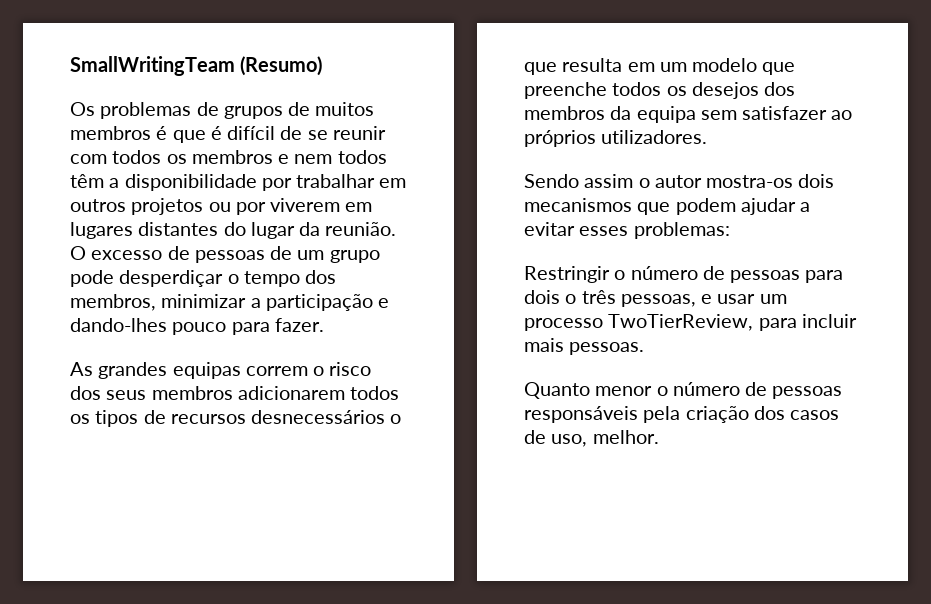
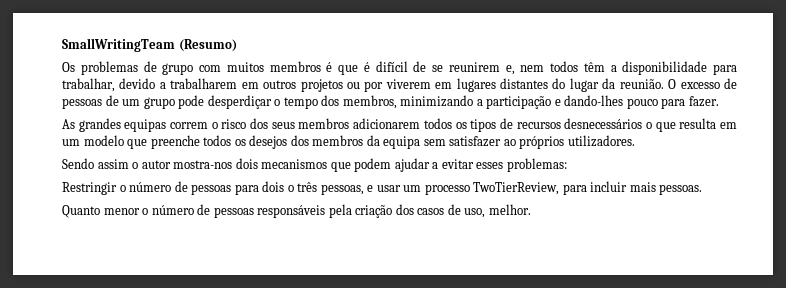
- Os problemas de grupos de muitos membros é que é difícil de se reunir com todos os membros e nem todos têm a disponibilidade por trabalhar em outros projetos ou por viverem em lugares distantes do lugar da reunião.
+ Os problemas de grupo com muitos membros é que é difícil de se reunirem e, nem todos têm a disponibilidade para trabalhar, devido a trabalharem em outros projetos ou por viverem em lugares distantes do lugar da reunião.
- O excesso de pessoas de um grupo pode desperdiçar o tempo dos membros, minimizar a participação e dando-lhes pouco para fazer.
+ O excesso de pessoas de um grupo pode desperdiçar o tempo dos membros, minimizando a participação e dando-lhes pouco para fazer.
- Sendo assim o autor mostra-os dois mecanismos que podem ajudar a evitar esses problemas:
+ Sendo assim o autor mostra-nos dois mecanismos que podem ajudar a evitar esses problemas:

